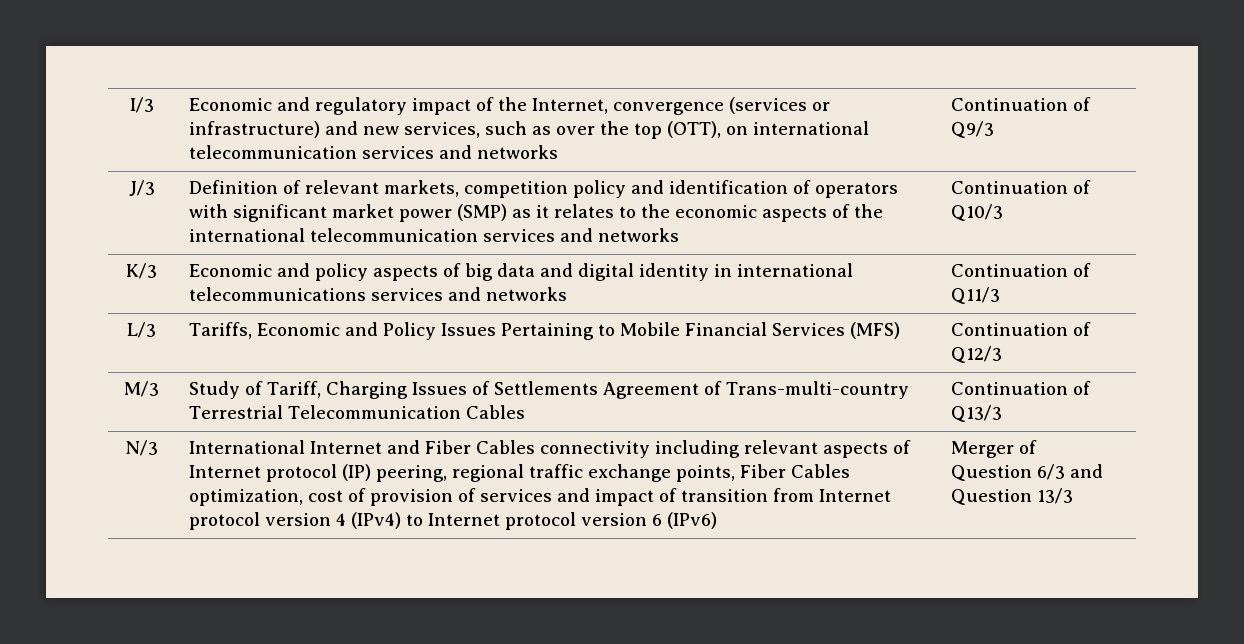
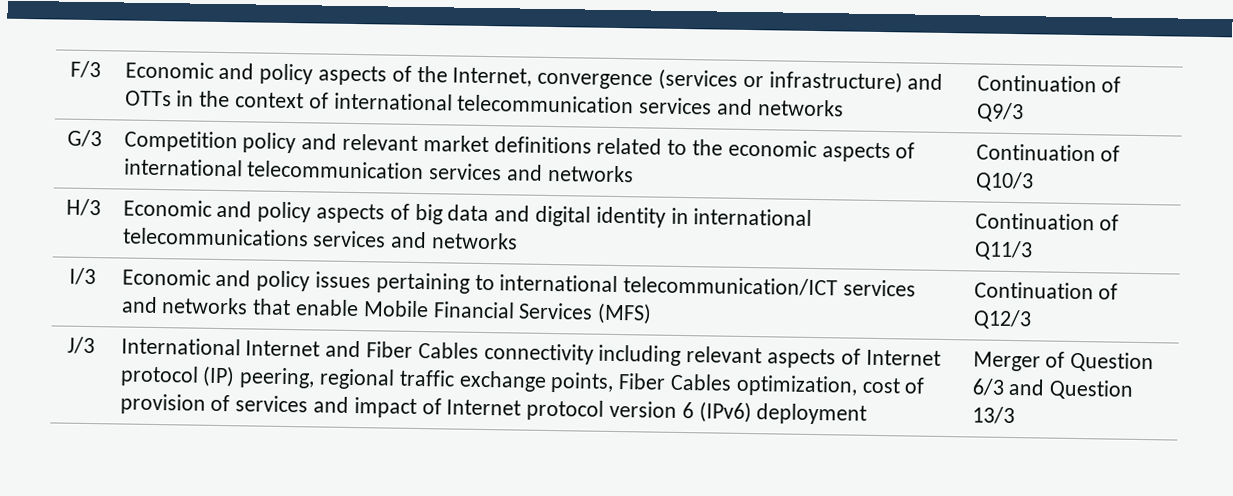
- I/3 | Economic and regulatory impact of the Internet, convergence (services or infrastructure) and new services, such as over the top (OTT), on international telecommunication services and networks | Continuation of Q9/3
+ F/3 | Economic and policy aspects of the Internet, convergence (services or infrastructure) and OTTs in the context of international telecommunication services and networks | Continuation of Q9/3
- J/3 | Definition of relevant markets, competition policy and identification of operators with significant market power (SMP) as it relates to the economic aspects of the international telecommunication services and networks | Continuation of Q10/3
+ G/3 | Competition policy and relevant market definitions related to the economic aspects of international telecommunication services and networks | Continuation of Q10/3
- K/3 | Economic and policy aspects of big data and digital identity in international telecommunications services and networks | Continuation of Q11/3
+ H/3 | Economic and policy aspects of big data and digital identity in international telecommunications services and networks | Continuation of Q11/3
- L/3 | Tariffs, Economic and Policy Issues Pertaining to Mobile Financial Services (MFS) | Continuation of Q12/3
+ I/3 | Economic and policy issues pertaining to international telecommunication/ICT services and networks that enable Mobile Financial Services (MFS) | Continuation of Q12/3
- M/3 | Study of Tariff, Charging Issues of Settlements Agreement of Trans-multi-country Terrestrial Telecommunication Cables | Continuation of Q13/3
- N/3
+ J/3
- International Internet and Fiber Cables connectivity including relevant aspects of Internet protocol (IP) peering, regional traffic exchange points, Fiber Cables optimization, cost of provision of services and impact of transition from Internet protocol version 4 (IPv4) to Internet protocol version 6 (IPv6)
+ International Internet and Fiber Cables connectivity including relevant aspects of Internet protocol (IP) peering, regional traffic exchange points, Fiber Cables optimization, cost of provision of services and impact of Internet protocol version 6 (IPv6) deployment

